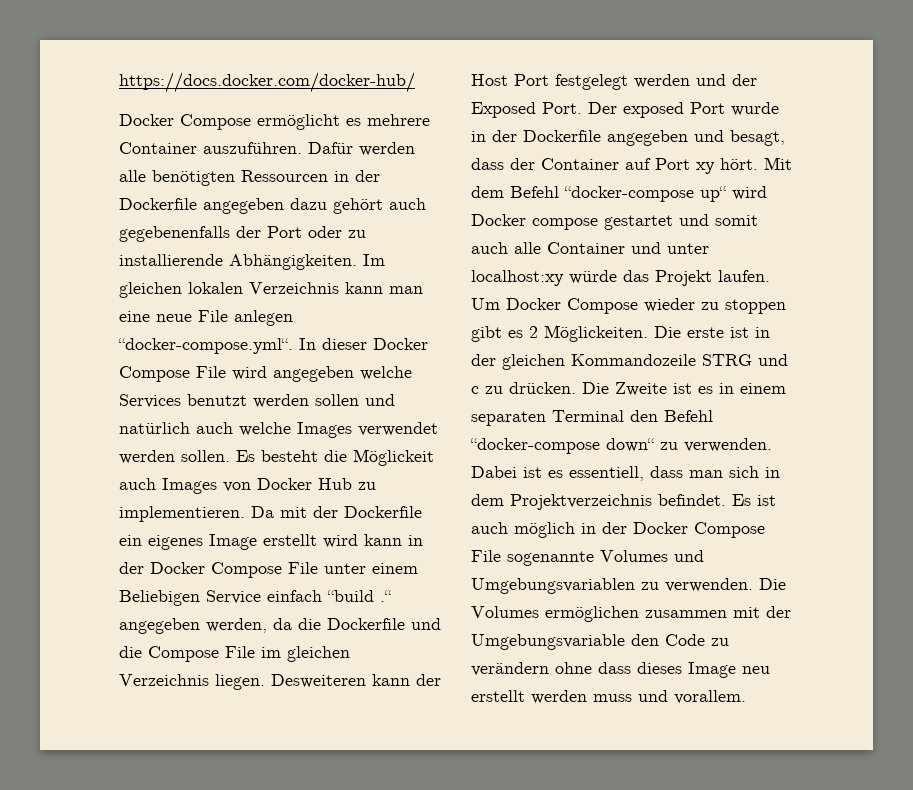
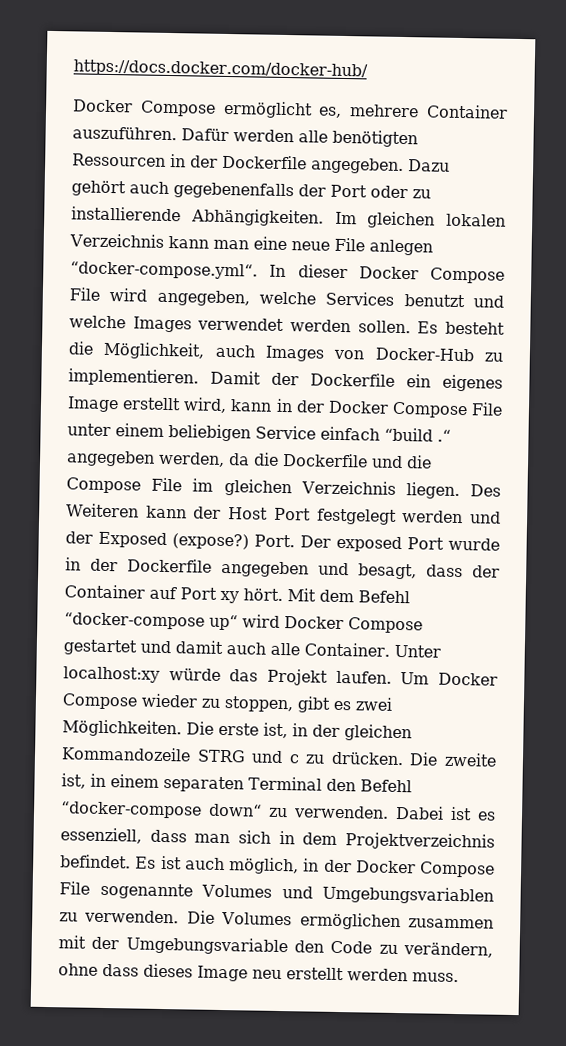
- Docker Compose ermöglicht es mehrere Container auszuführen.
+ Docker Compose ermöglicht es, mehrere Container auszuführen.
- Dafür werden alle benötigten Ressourcen in der Dockerfile angegeben dazu gehört auch gegebenenfalls der Port oder zu installierende Abhängigkeiten.
+ Dafür werden alle benötigten Ressourcen in der Dockerfile angegeben. Dazu gehört auch gegebenenfalls der Port oder zu installierende Abhängigkeiten.
- Im gleichen lokalen Verzeichnis kann man eine neue File anlegen “docker-compose.yml“. In dieser Docker Compose File wird angegeben welche Services benutzt werden sollen und natürlich auch welche Images verwendet werden sollen.
+ Im gleichen lokalen Verzeichnis kann man eine neue File anlegen “docker-compose.yml“. In dieser Docker Compose File wird angegeben, welche Services benutzt und welche Images verwendet werden sollen.
- Es besteht die Möglickeit auch Images von Docker Hub zu implementieren. Da mit der Dockerfile ein eigenes Image erstellt wird kann in der Docker Compose File unter einem Beliebigen Service einfach “build .“ angegeben werden, da die Dockerfile und die Compose File im gleichen Verzeichnis liegen.
+ Es besteht die Möglichkeit, auch Images von Docker-Hub zu implementieren. Damit der Dockerfile ein eigenes Image erstellt wird, kann in der Docker Compose File unter einem beliebigen Service einfach “build .“ angegeben werden, da die Dockerfile und die Compose File im gleichen Verzeichnis liegen.
- Desweiteren kann der Host Port festgelegt werden und der Exposed Port.
+ Des Weiteren kann der Host Port festgelegt werden und der Exposed (expose?) Port.
- Mit dem Befehl “docker-compose up“ wird Docker compose gestartet und somit auch alle Container und unter localhost:xy würde das Projekt laufen.
+ Mit dem Befehl “docker-compose up“ wird Docker Compose gestartet und damit auch alle Container. Unter localhost:xy würde das Projekt laufen.
- Um Docker Compose wieder zu stoppen gibt es 2 Möglickeiten.
+ Um Docker Compose wieder zu stoppen, gibt es zwei Möglichkeiten.
- Die erste ist in der gleichen Kommandozeile STRG und c zu drücken.
+ Die erste ist, in der gleichen Kommandozeile STRG und c zu drücken.
- Die Zweite ist es in einem separaten Terminal den Befehl “docker-compose down“ zu verwenden.
+ Die zweite ist, in einem separaten Terminal den Befehl “docker-compose down“ zu verwenden.
- Dabei ist es essentiell, dass man sich in dem Projektverzeichnis befindet.
+ Dabei ist es essenziell, dass man sich in dem Projektverzeichnis befindet.
- Es ist auch möglich in der Docker Compose File sogenannte Volumes und Umgebungsvariablen zu verwenden.
+ Es ist auch möglich, in der Docker Compose File sogenannte Volumes und Umgebungsvariablen zu verwenden.
- Die Volumes ermöglichen zusammen mit der Umgebungsvariable den Code zu verändern ohne dass dieses Image neu erstellt werden muss und vorallem.
+ Die Volumes ermöglichen zusammen mit der Umgebungsvariable den Code zu verändern, ohne dass dieses Image neu erstellt werden muss.

